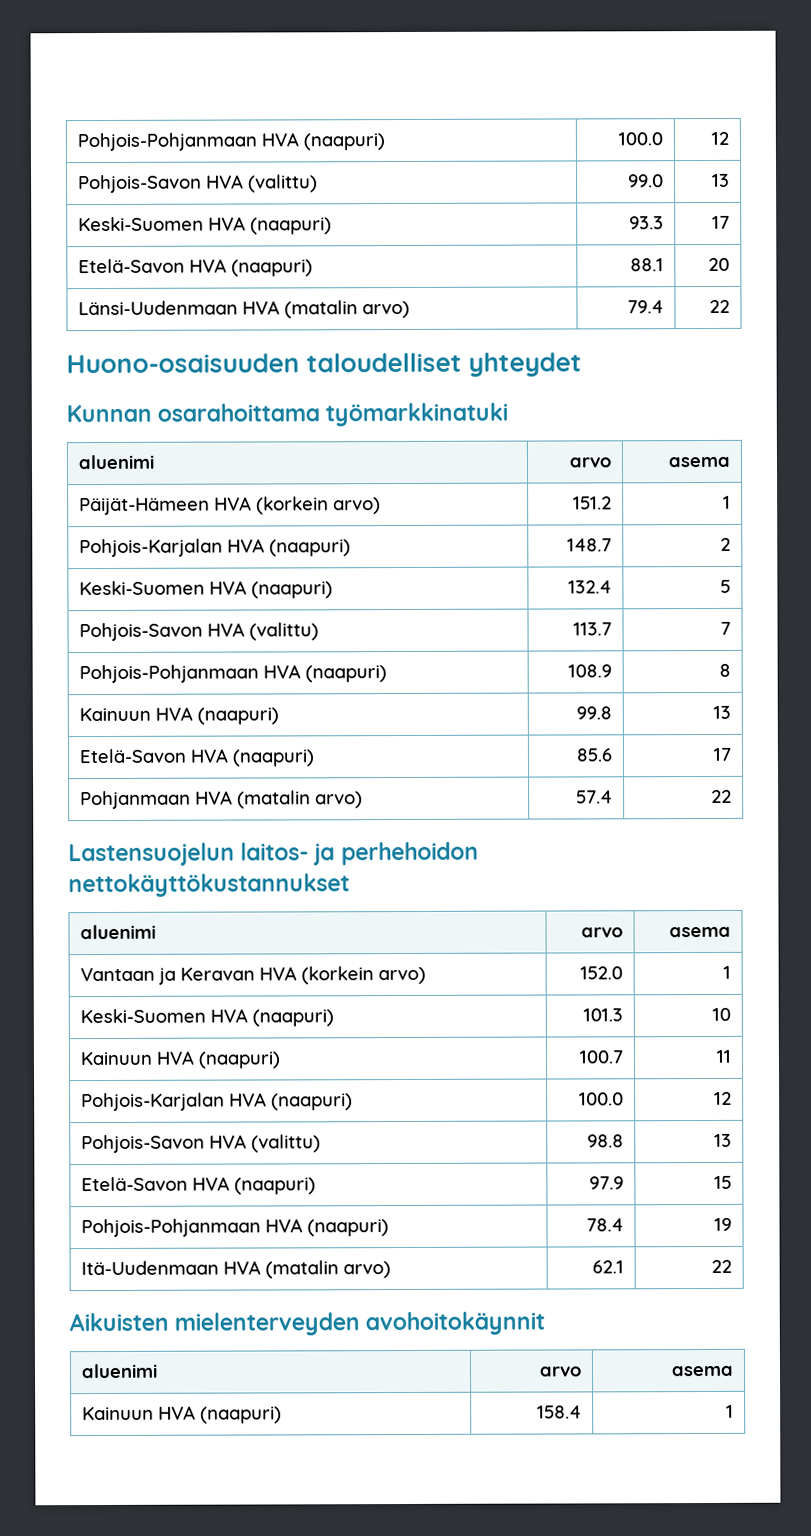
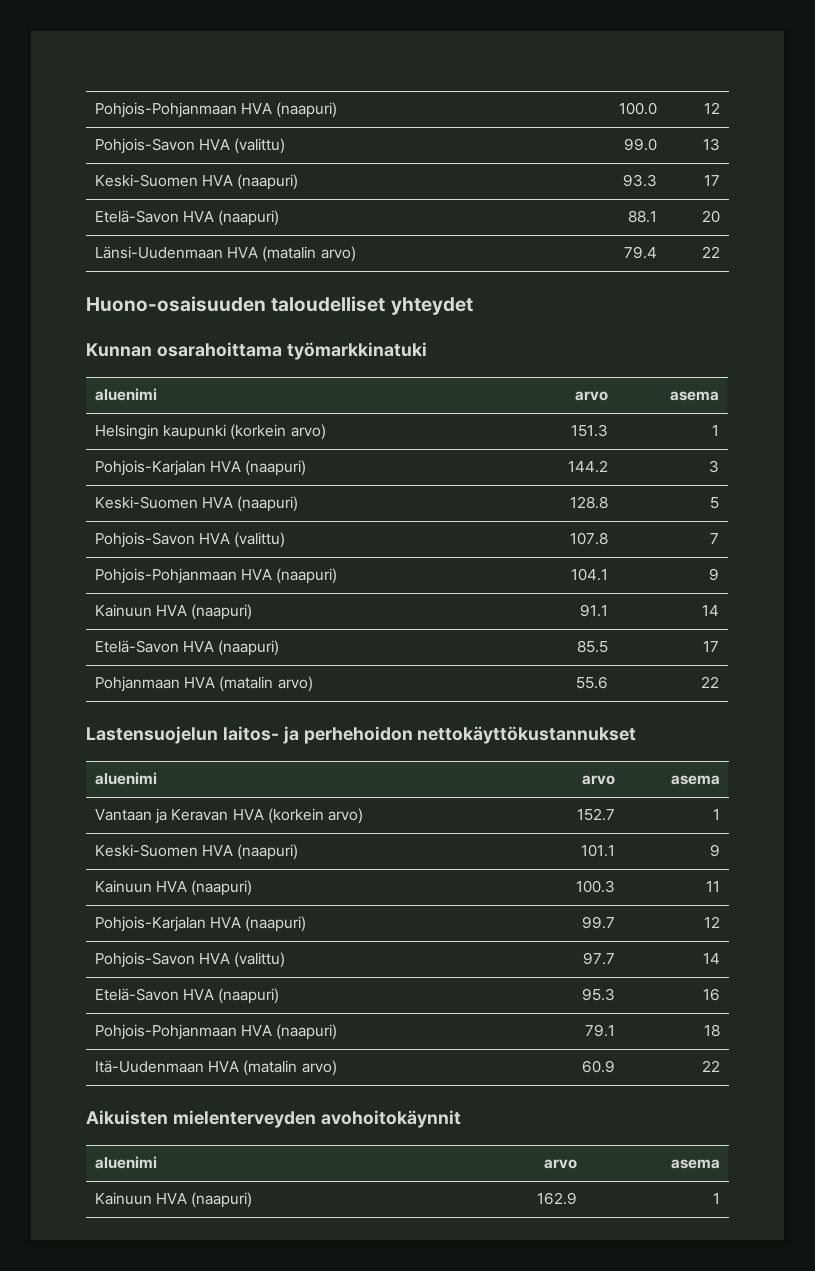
- Päijät-Hämeen HVA (korkein arvo) | 151.2 | 1
+ Helsingin kaupunki (korkein arvo) | 151.3 | 1
- Pohjois-Karjalan HVA (naapuri) | 148.7 | 2
- Keski-Suomen HVA (naapuri) | 132.4 | 5
+ Pohjois-Karjalan HVA (naapuri) | 144.2 | 3
+ Keski-Suomen HVA (naapuri) | 128.8 | 5
- Pohjois-Savon HVA (valittu) | 113.7 | 7
+ Pohjois-Savon HVA (valittu) | 107.8 | 7
- Pohjois-Pohjanmaan HVA (naapuri) | 108.9 | 8
- Kainuun HVA (naapuri) | 99.8 | 13
- Etelä-Savon HVA (naapuri) | 85.6 | 17
+ Pohjois-Pohjanmaan HVA (naapuri) | 104.1 | 9
+ Kainuun HVA (naapuri) | 91.1 | 14
+ Etelä-Savon HVA (naapuri) | 85.5 | 17
- Pohjanmaan HVA (matalin arvo) | 57.4 | 22
+ Pohjanmaan HVA (matalin arvo) | 55.6 | 22
- Vantaan ja Keravan HVA (korkein arvo) | 152.0 | 1
+ Vantaan ja Keravan HVA (korkein arvo) | 152.7 | 1
- Keski-Suomen HVA (naapuri) | 101.3 | 10
- Kainuun HVA (naapuri) | 100.7 | 11
+ Keski-Suomen HVA (naapuri) | 101.1 | 9
+ Kainuun HVA (naapuri) | 100.3 | 11
- Pohjois-Karjalan HVA (naapuri) | 100.0 | 12
- Pohjois-Savon HVA (valittu) | 98.8 | 13
- Etelä-Savon HVA (naapuri) | 97.9 | 15
- Pohjois-Pohjanmaan HVA (naapuri) | 78.4 | 19
+ Pohjois-Karjalan HVA (naapuri) | 99.7 | 12
+ Pohjois-Savon HVA (valittu) | 97.7 | 14
+ Etelä-Savon HVA (naapuri) | 95.3 | 16
+ Pohjois-Pohjanmaan HVA (naapuri) | 79.1 | 18
- Itä-Uudenmaan HVA (matalin arvo) | 62.1 | 22
+ Itä-Uudenmaan HVA (matalin arvo) | 60.9 | 22
- Kainuun HVA (naapuri) | 158.4 | 1
+ Kainuun HVA (naapuri) | 162.9 | 1

